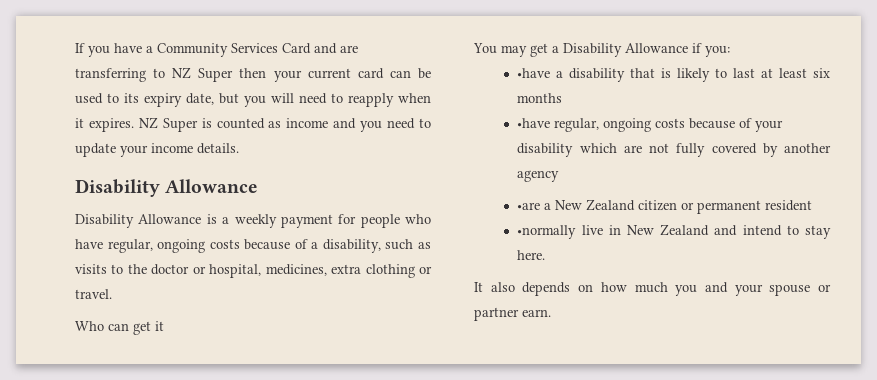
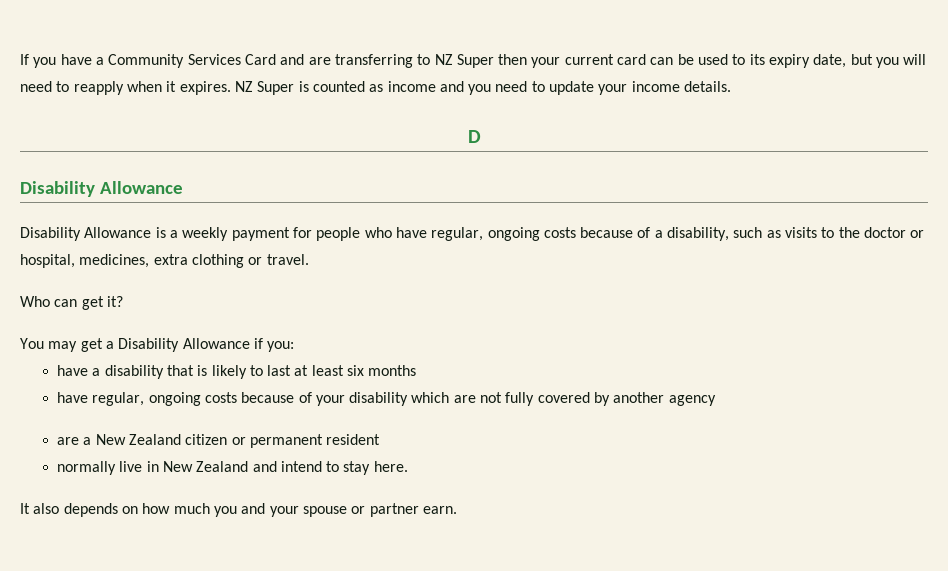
+ D
- Who can get it
+ Who can get it?
- •have a disability that is likely to last at least six months
+ have a disability that is likely to last at least six months
- •have regular, ongoing costs because of your disability which are not fully covered by another agency
+ have regular, ongoing costs because of your disability which are not fully covered by another agency
- •are a New Zealand citizen or permanent resident
+ are a New Zealand citizen or permanent resident
- •normally live in New Zealand and intend to stay here.
+ normally live in New Zealand and intend to stay here.

